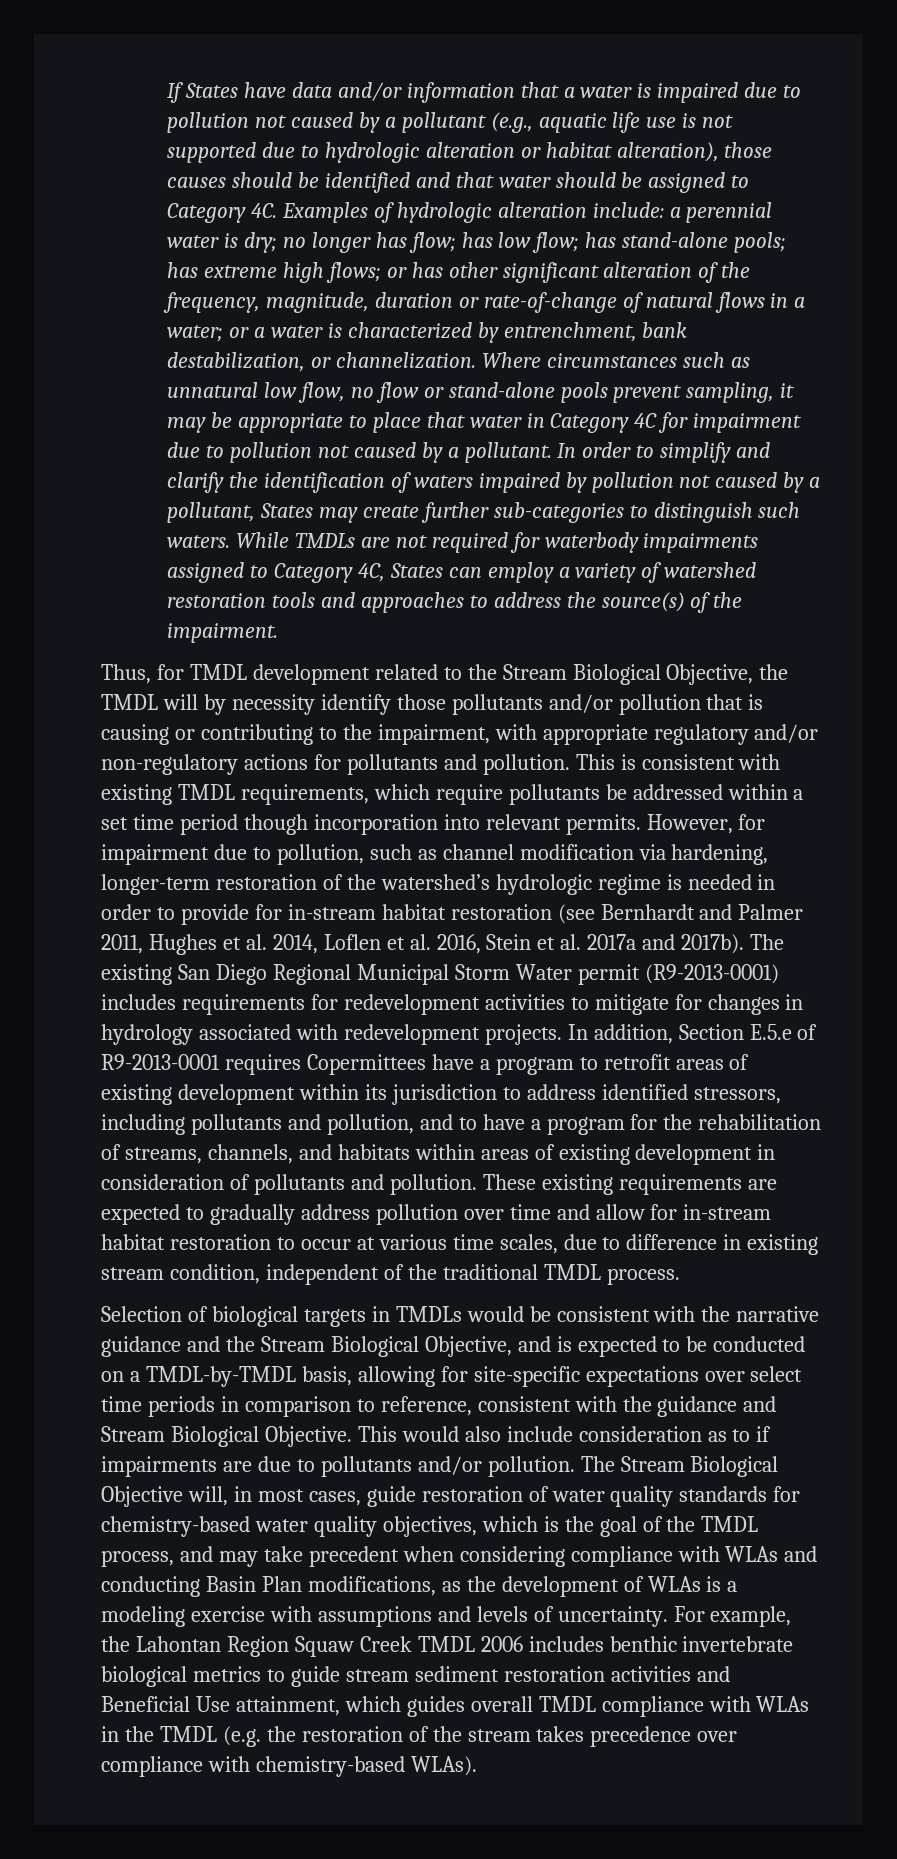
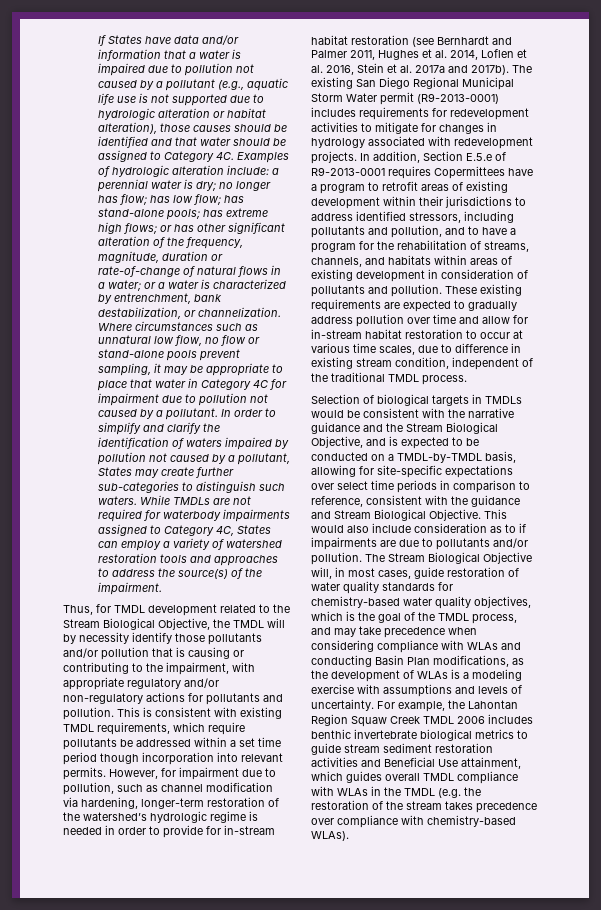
- In addition, Section E.5.e of R9-2013-0001 requires Copermittees have a program to retrofit areas of existing development within its jurisdiction to address identified stressors, including pollutants and pollution, and to have a program for the rehabilitation of streams, channels, and habitats within areas of existing development in consideration of pollutants and pollution.
+ In addition, Section E.5.e of R9-2013-0001 requires Copermittees have a program to retrofit areas of existing development within their jurisdictions to address identified stressors, including pollutants and pollution, and to have a program for the rehabilitation of streams, channels, and habitats within areas of existing development in consideration of pollutants and pollution.
- The Stream Biological Objective will, in most cases, guide restoration of water quality standards for chemistry-based water quality objectives, which is the goal of the TMDL process, and may take precedent when considering compliance with WLAs and conducting Basin Plan modifications, as the development of WLAs is a modeling exercise with assumptions and levels of uncertainty.
+ The Stream Biological Objective will, in most cases, guide restoration of water quality standards for chemistry-based water quality objectives, which is the goal of the TMDL process, and may take precedence when considering compliance with WLAs and conducting Basin Plan modifications, as the development of WLAs is a modeling exercise with assumptions and levels of uncertainty.

